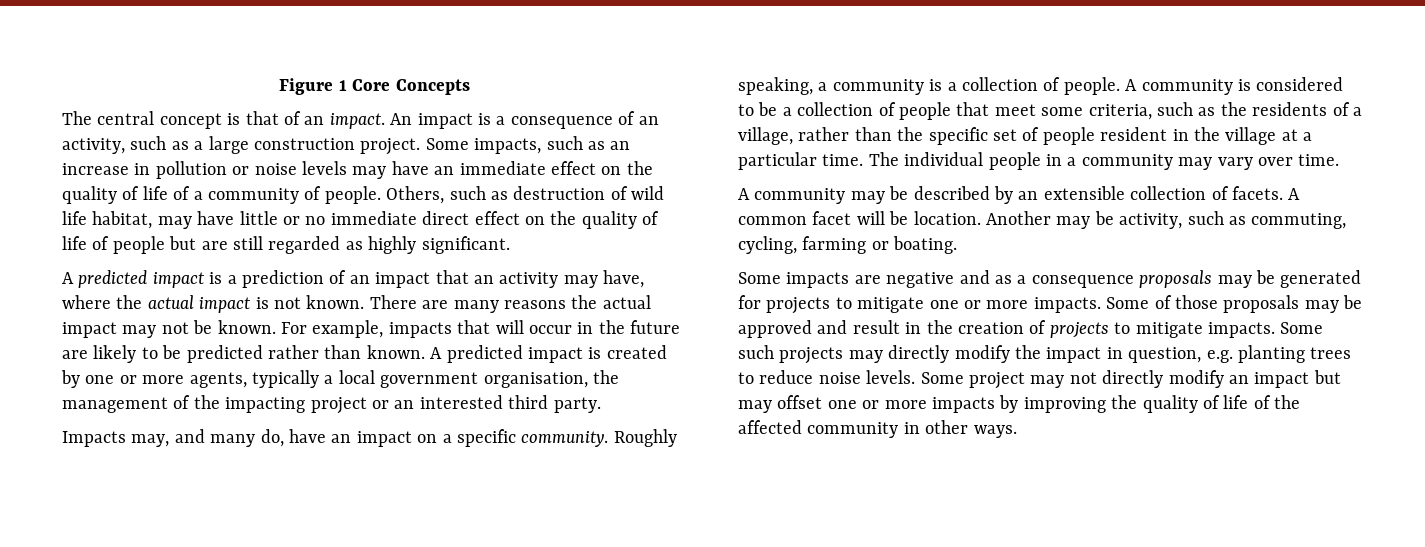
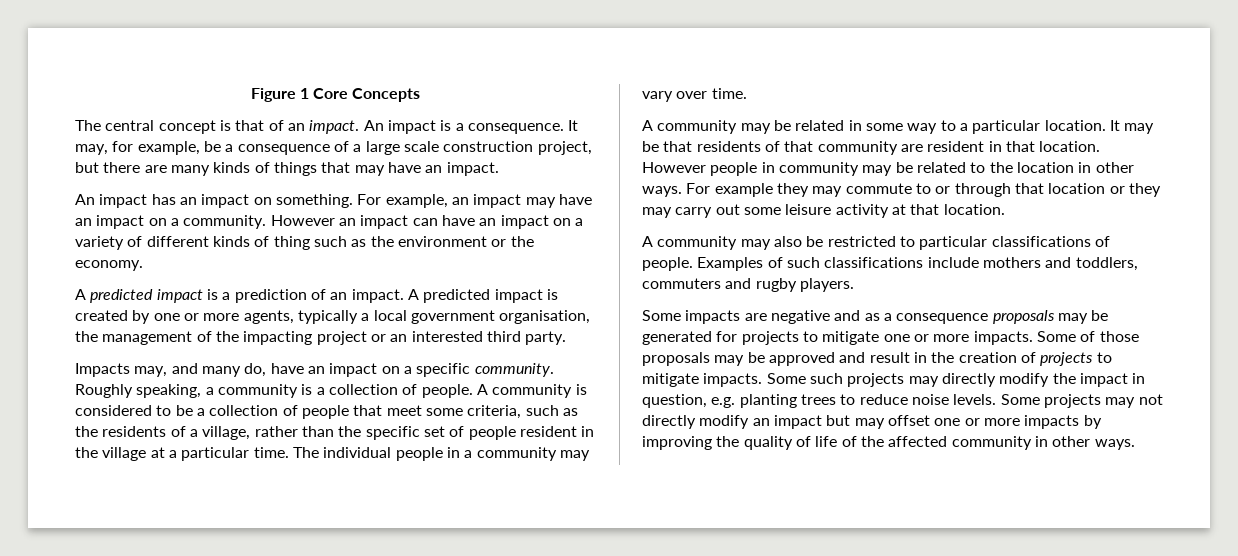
- An impact is a consequence of an activity, such as a large construction project. Some impacts, such as an increase in pollution or noise levels may have an immediate effect on the quality of life of a community of people. Others, such as destruction of wild life habitat, may have little or no immediate direct effect on the quality of life of people but are still regarded as highly significant.
+ An impact is a consequence. It may, for example, be a consequence of a large scale construction project, but there are many kinds of things that may have an impact.
+ An impact has an impact on something. For example, an impact may have an impact on a community. However an impact can have an impact on a variety of different kinds of thing such as the environment or the economy.
- A predicted impact is a prediction of an impact that an activity may have, where the actual impact is not known. There are many reasons the actual impact may not be known. For example, impacts that will occur in the future are likely to be predicted rather than known.
+ A predicted impact is a prediction of an impact.
- A community may be described by an extensible collection of facets. A common facet will be location. Another may be activity, such as commuting, cycling, farming or boating.
+ A community may be related in some way to a particular location. It may be that residents of that community are resident in that location. However people in community may be related to the location in other ways. For example they may commute to or through that location or they may carry out some leisure activity at that location.
+ A community may also be restricted to particular classifications of people. Examples of such classifications include mothers and toddlers, commuters and rugby players.
- Some project may not directly modify an impact but may offset one or more impacts by improving the quality of life of the affected community in other ways.
+ Some projects may not directly modify an impact but may offset one or more impacts by improving the quality of life of the affected community in other ways.

